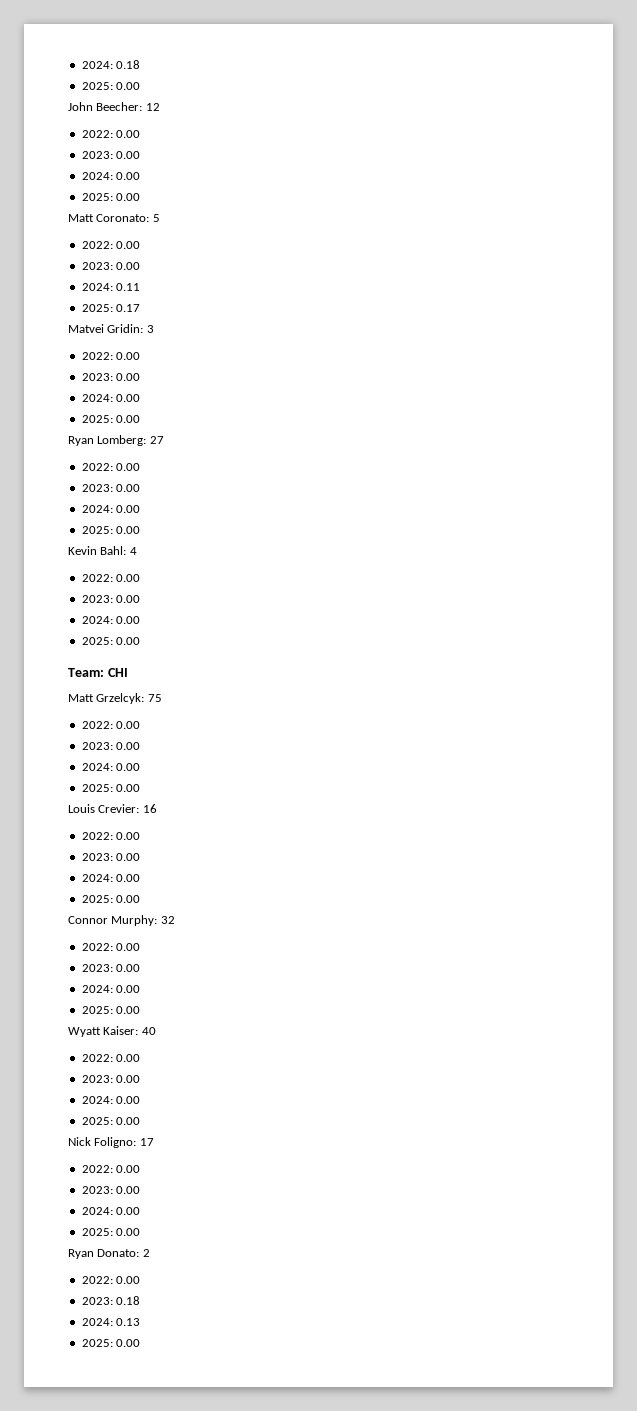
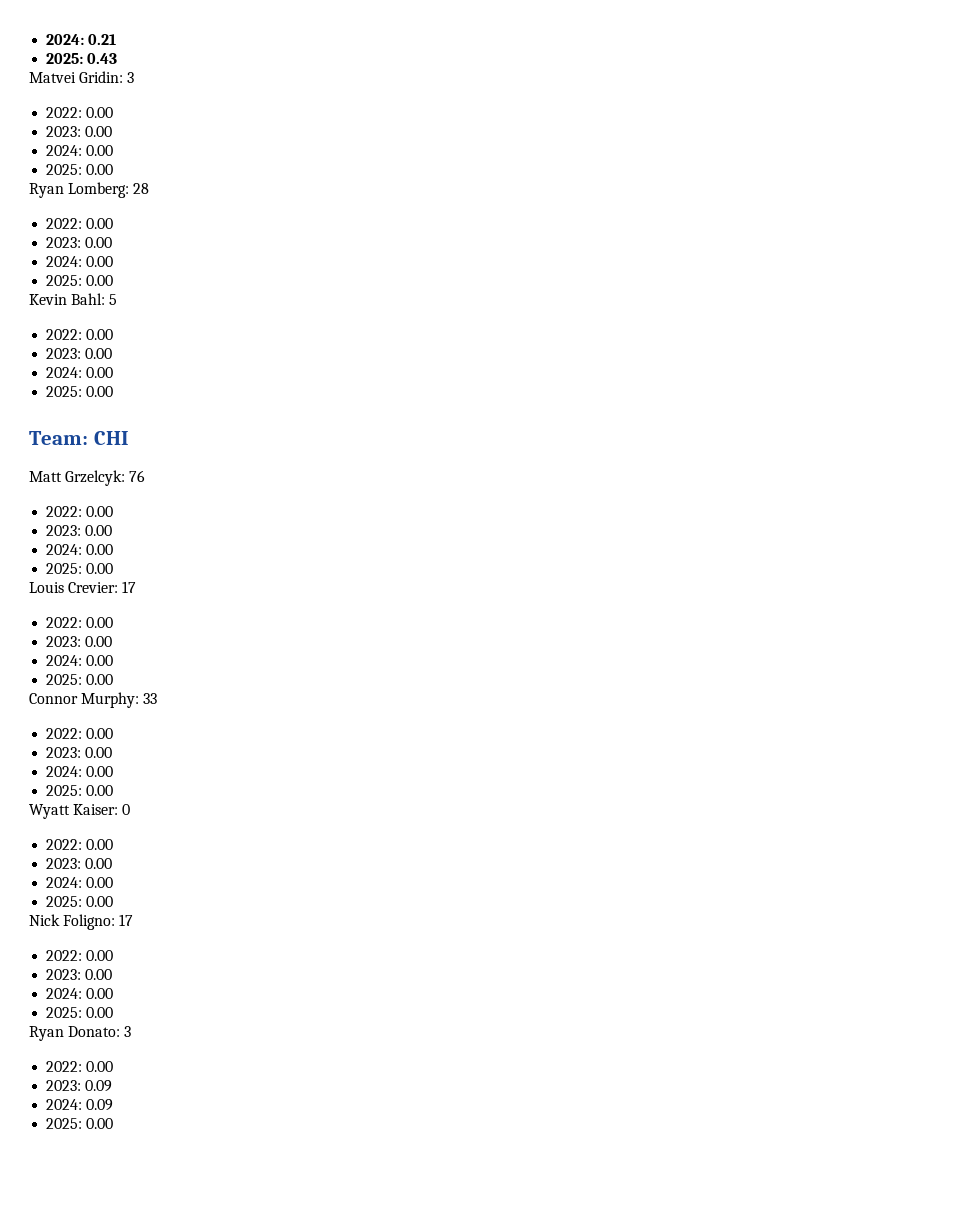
- 2024: 0.18
- 2025: 0.00
- John Beecher: 12
- 2022: 0.00
- 2023: 0.00
- 2024: 0.00
- 2025: 0.00
- Matt Coronato: 5
- 2022: 0.00
- 2023: 0.00
- 2024: 0.11
- 2025: 0.17
+ 2024: 0.21
+ 2025: 0.43
- Ryan Lomberg: 27
+ Ryan Lomberg: 28
- Kevin Bahl: 4
+ Kevin Bahl: 5
- Matt Grzelcyk: 75
+ Matt Grzelcyk: 76
- Louis Crevier: 16
+ Louis Crevier: 17
- Connor Murphy: 32
+ Connor Murphy: 33
- Wyatt Kaiser: 40
+ Wyatt Kaiser: 0
- Ryan Donato: 2
+ Ryan Donato: 3
  2022: 0.00
- 2023: 0.18
- 2024: 0.13
+ 2023: 0.09
+ 2024: 0.09

